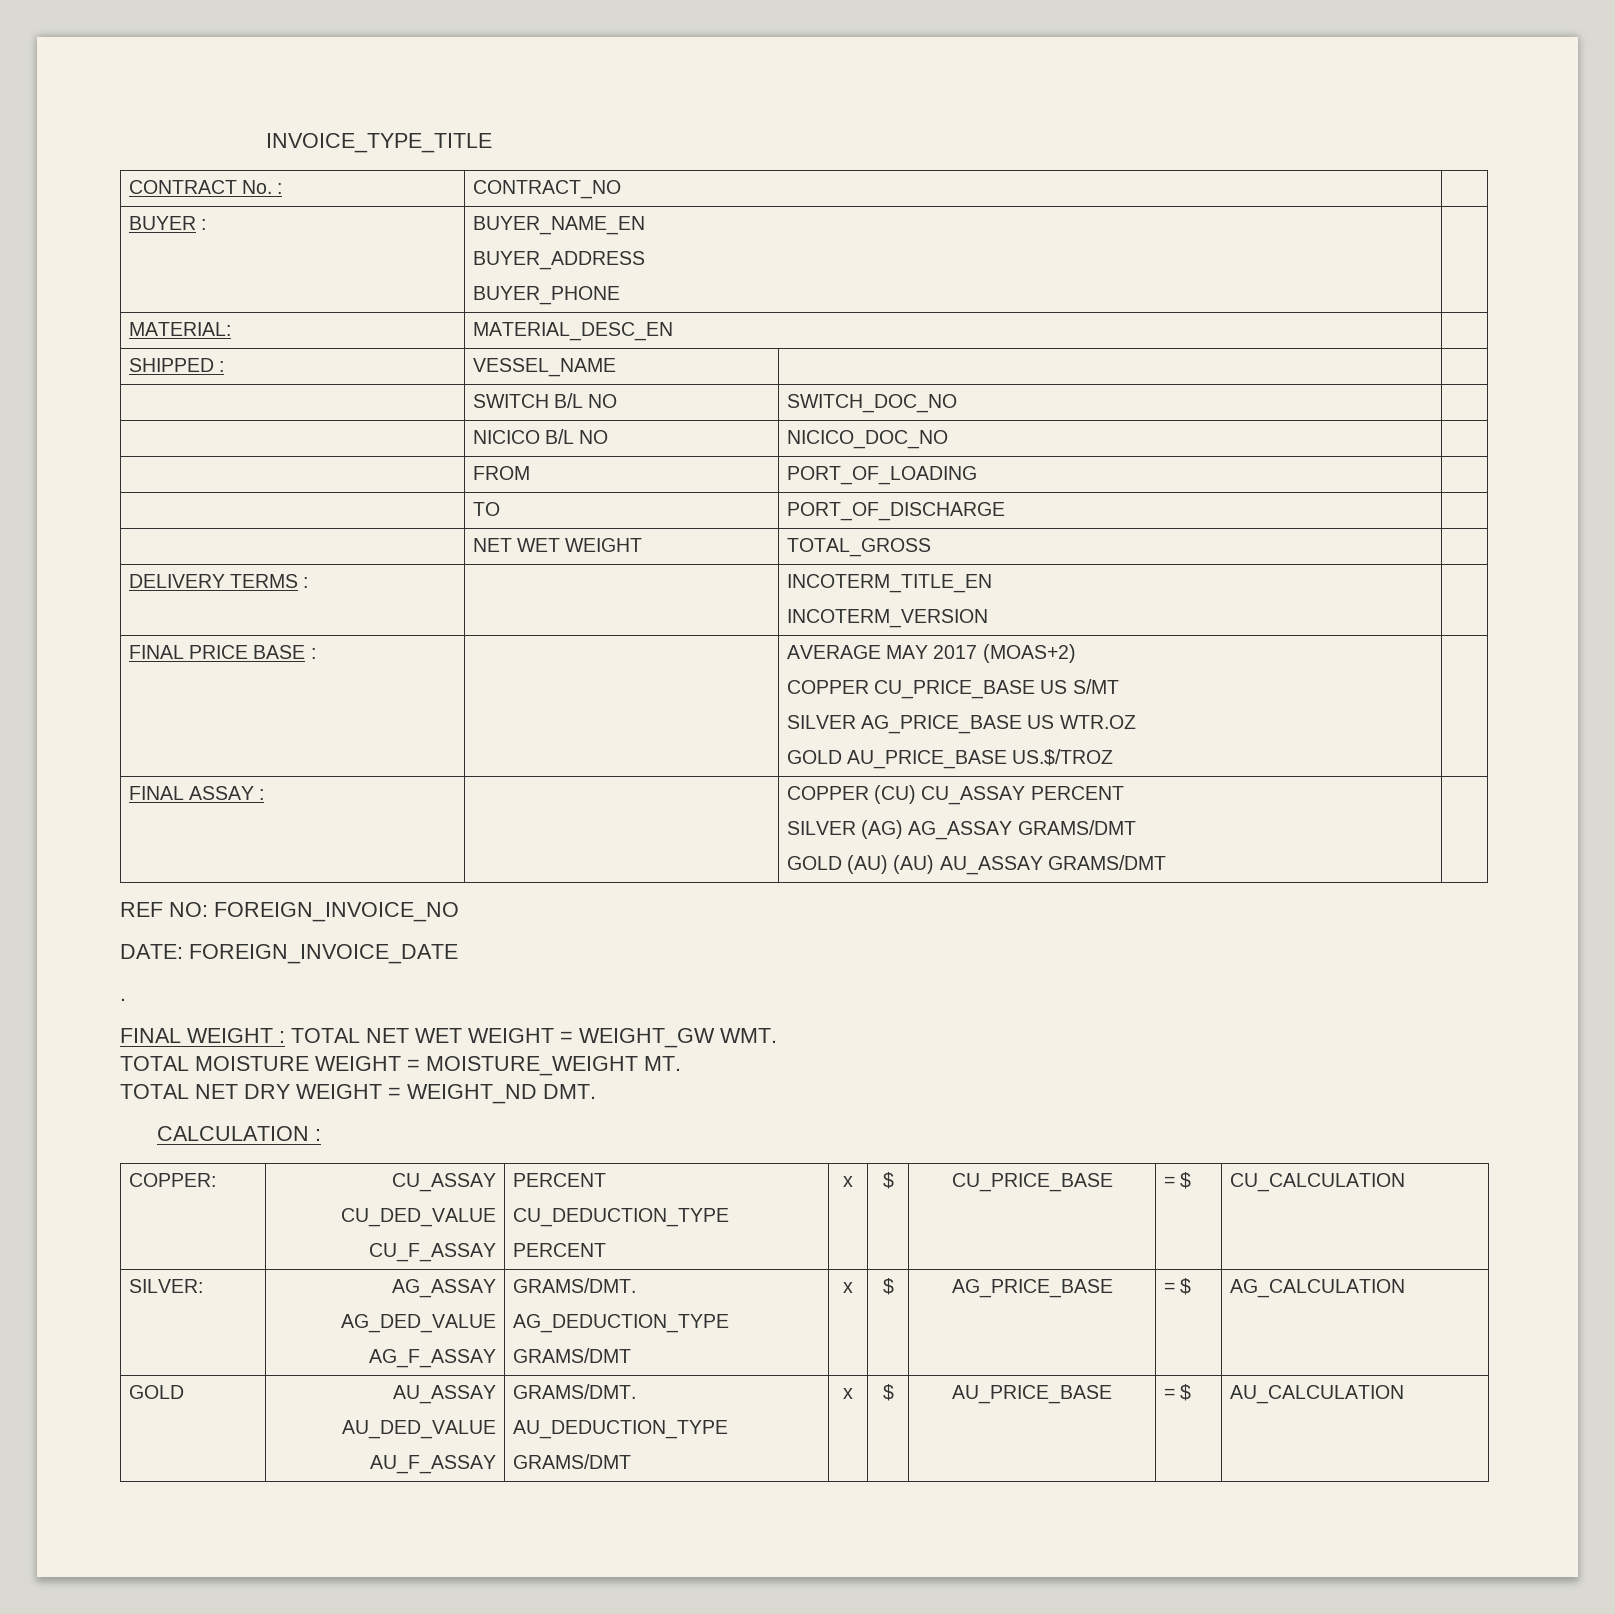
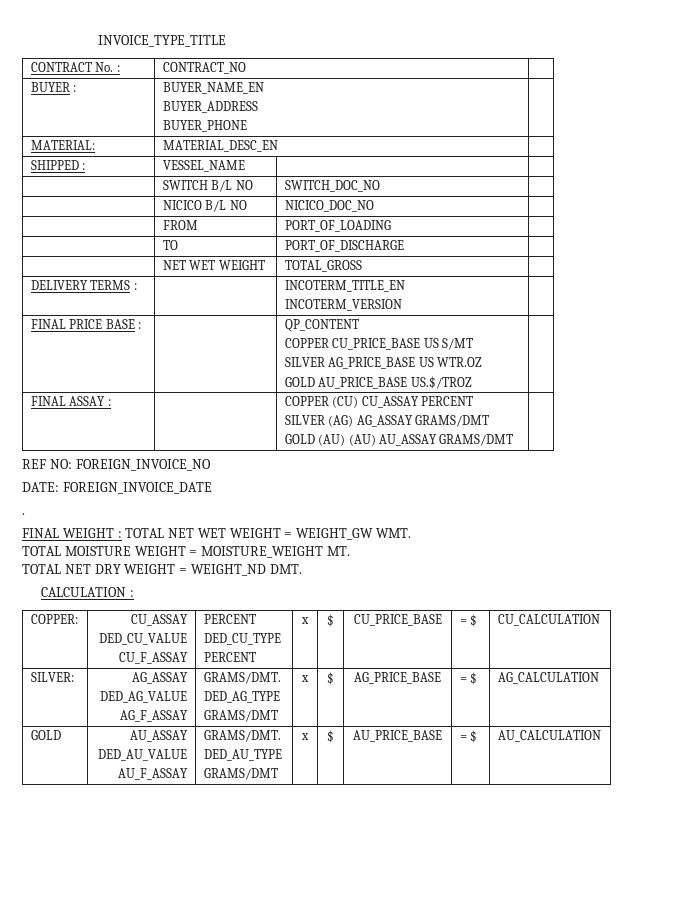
- FINAL PRICE BASE : | | AVERAGE MAY 2017 (MOAS+2)
+ FINAL PRICE BASE : | | QP_CONTENT
  COPPER: | CU_ASSAY
- CU_DED_VALUE
+ DED_CU_VALUE
  CU_F_ASSAY | PERCENT
- CU_DEDUCTION_TYPE
+ DED_CU_TYPE
  SILVER: | AG_ASSAY
- AG_DED_VALUE
+ DED_AG_VALUE
  AG_F_ASSAY | GRAMS/DMT.
- AG_DEDUCTION_TYPE
+ DED_AG_TYPE
  GOLD | AU_ASSAY
- AU_DED_VALUE
+ DED_AU_VALUE
  AU_F_ASSAY | GRAMS/DMT.
- AU_DEDUCTION_TYPE
+ DED_AU_TYPE

